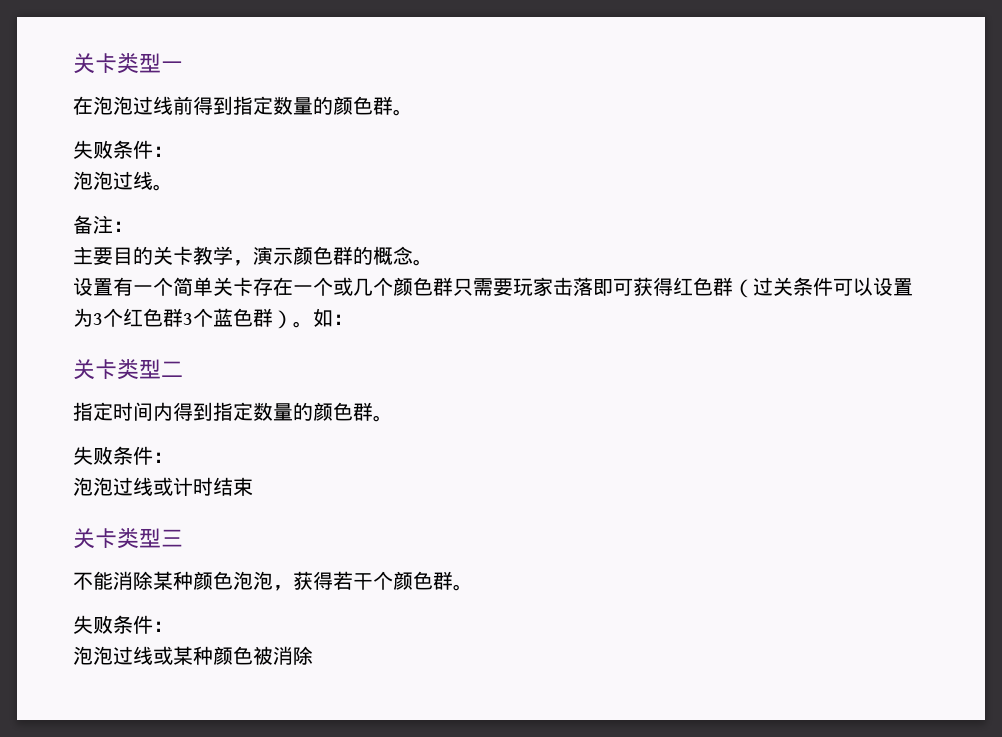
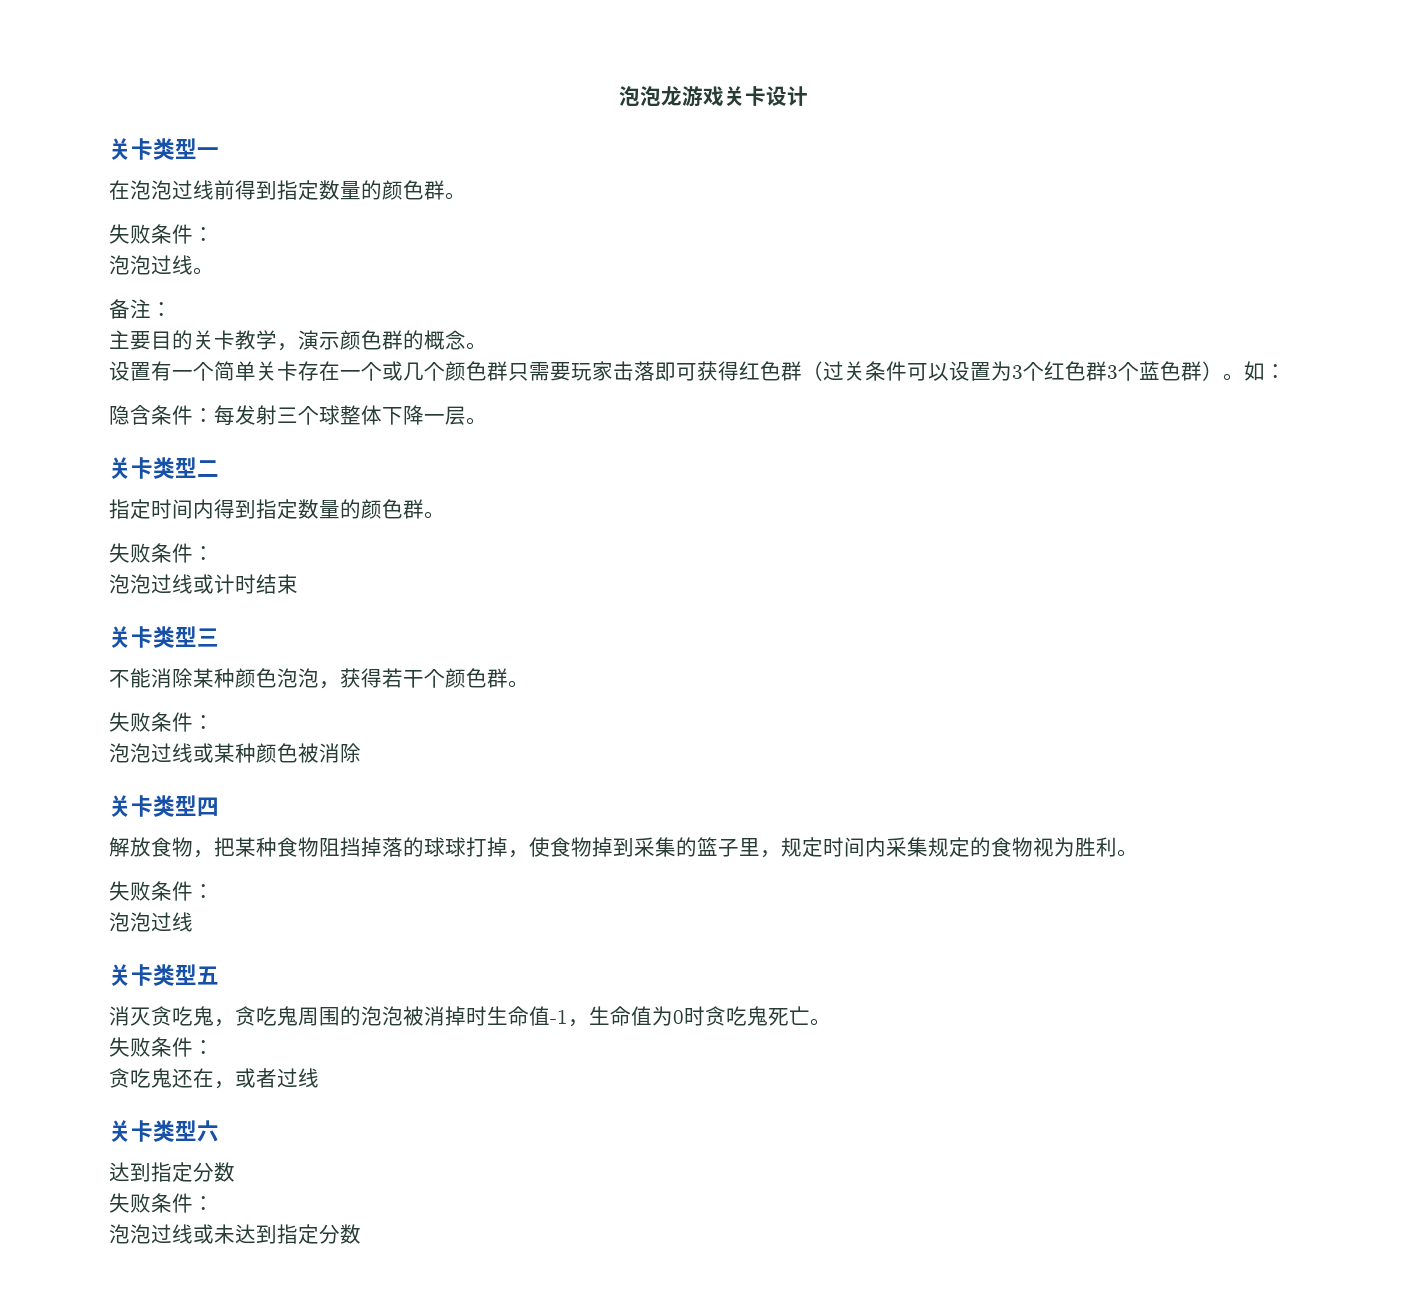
+ 泡泡龙游戏关卡设计
+ 隐含条件：每发射三个球整体下降一层。
+ 关卡类型四
+ 解放食物，把某种食物阻挡掉落的球球打掉，使食物掉到采集的篮子里，规定时间内采集规定的食物视为胜利。
+ 失败条件：
+ 泡泡过线
+ 关卡类型五
+ 消灭贪吃鬼，贪吃鬼周围的泡泡被消掉时生命值-1，生命值为0时贪吃鬼死亡。
+ 失败条件：
+ 贪吃鬼还在，或者过线
+ 关卡类型六
+ 达到指定分数
+ 失败条件：
+ 泡泡过线或未达到指定分数

